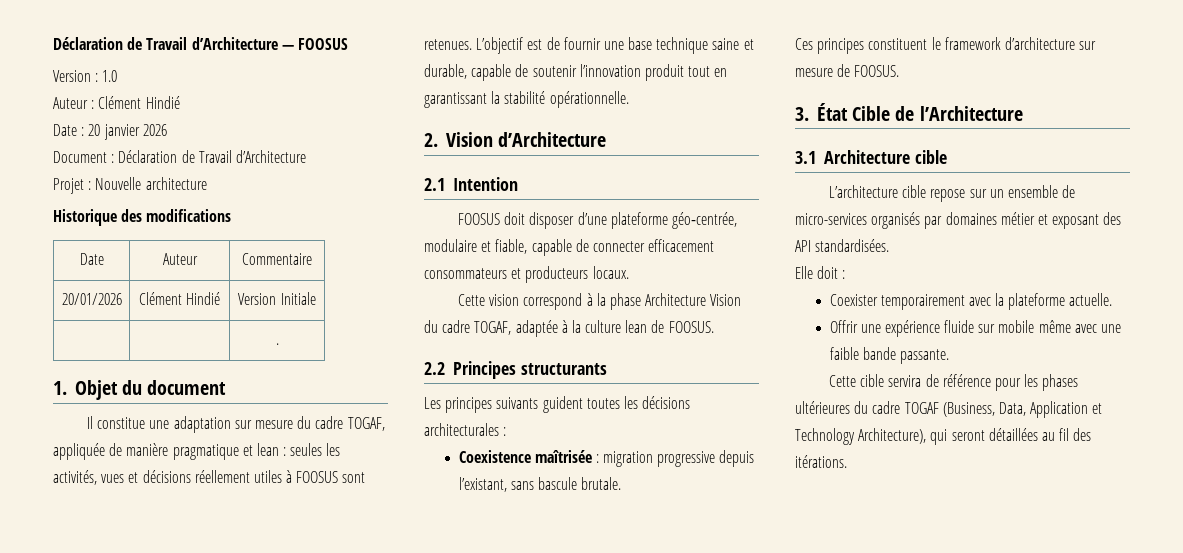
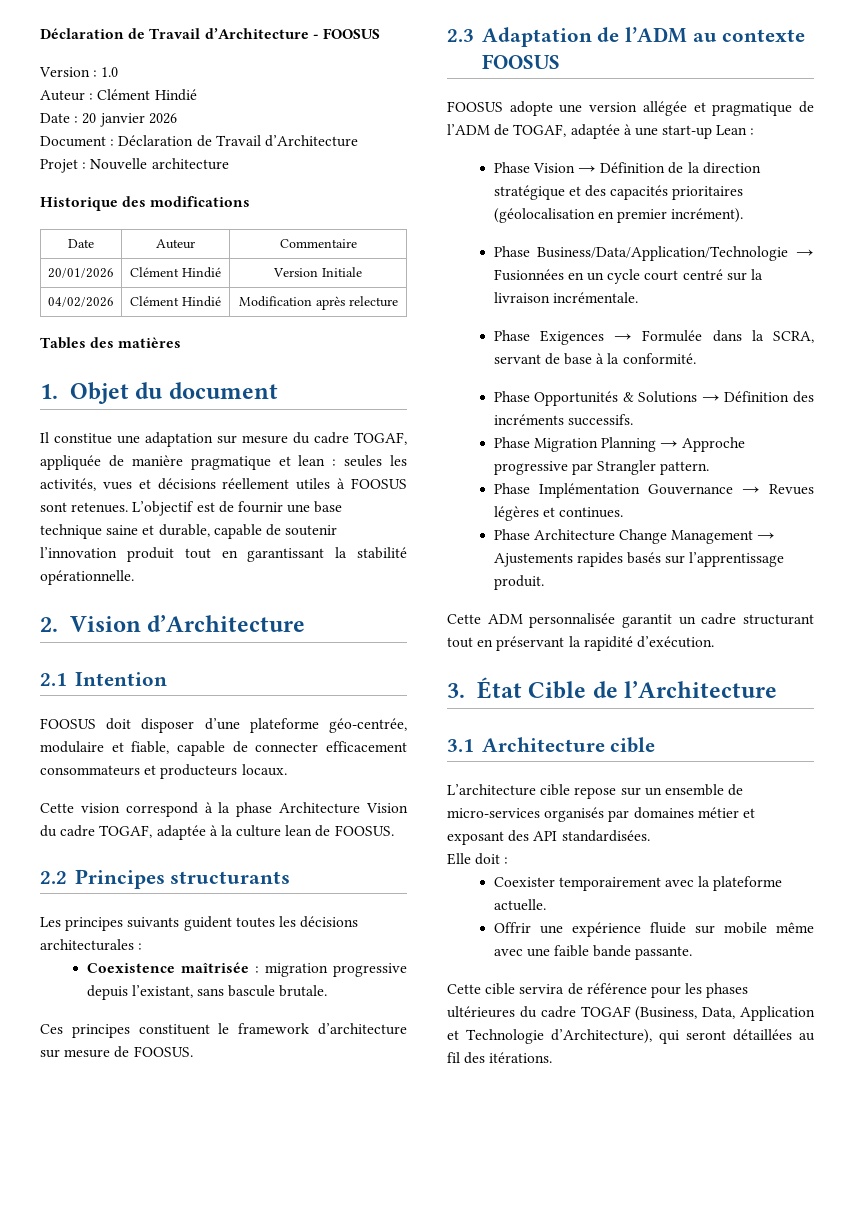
- Déclaration de Travail d’Architecture — FOOSUS
+ Déclaration de Travail d’Architecture - FOOSUS
- | | .
+ 04/02/2026 | Clément Hindié | Modification après relecture
+ Tables des matières
+ 2.3 Adaptation de l’ADM au contexte FOOSUS
+ FOOSUS adopte une version allégée et pragmatique de l’ADM de TOGAF, adaptée à une start‑up Lean :
+ Phase Vision → Définition de la direction stratégique et des capacités prioritaires (géolocalisation en premier incrément).
+ Phase Business/Data/Application/Technologie → Fusionnées en un cycle court centré sur la livraison incrémentale.
+ Phase Exigences → Formulée dans la SCRA, servant de base à la conformité.
+ Phase Opportunités & Solutions → Définition des incréments successifs.
+ Phase Migration Planning → Approche progressive par Strangler pattern.
+ Phase Implémentation Gouvernance → Revues légères et continues.
+ Phase Architecture Change Management → Ajustements rapides basés sur l’apprentissage produit.
+ Cette ADM personnalisée garantit un cadre structurant tout en préservant la rapidité d’exécution.
- Cette cible servira de référence pour les phases ultérieures du cadre TOGAF (Business, Data, Application et Technology Architecture), qui seront détaillées au fil des itérations.
+ Cette cible servira de référence pour les phases ultérieures du cadre TOGAF (Business, Data, Application et Technologie d’Architecture), qui seront détaillées au fil des itérations.

